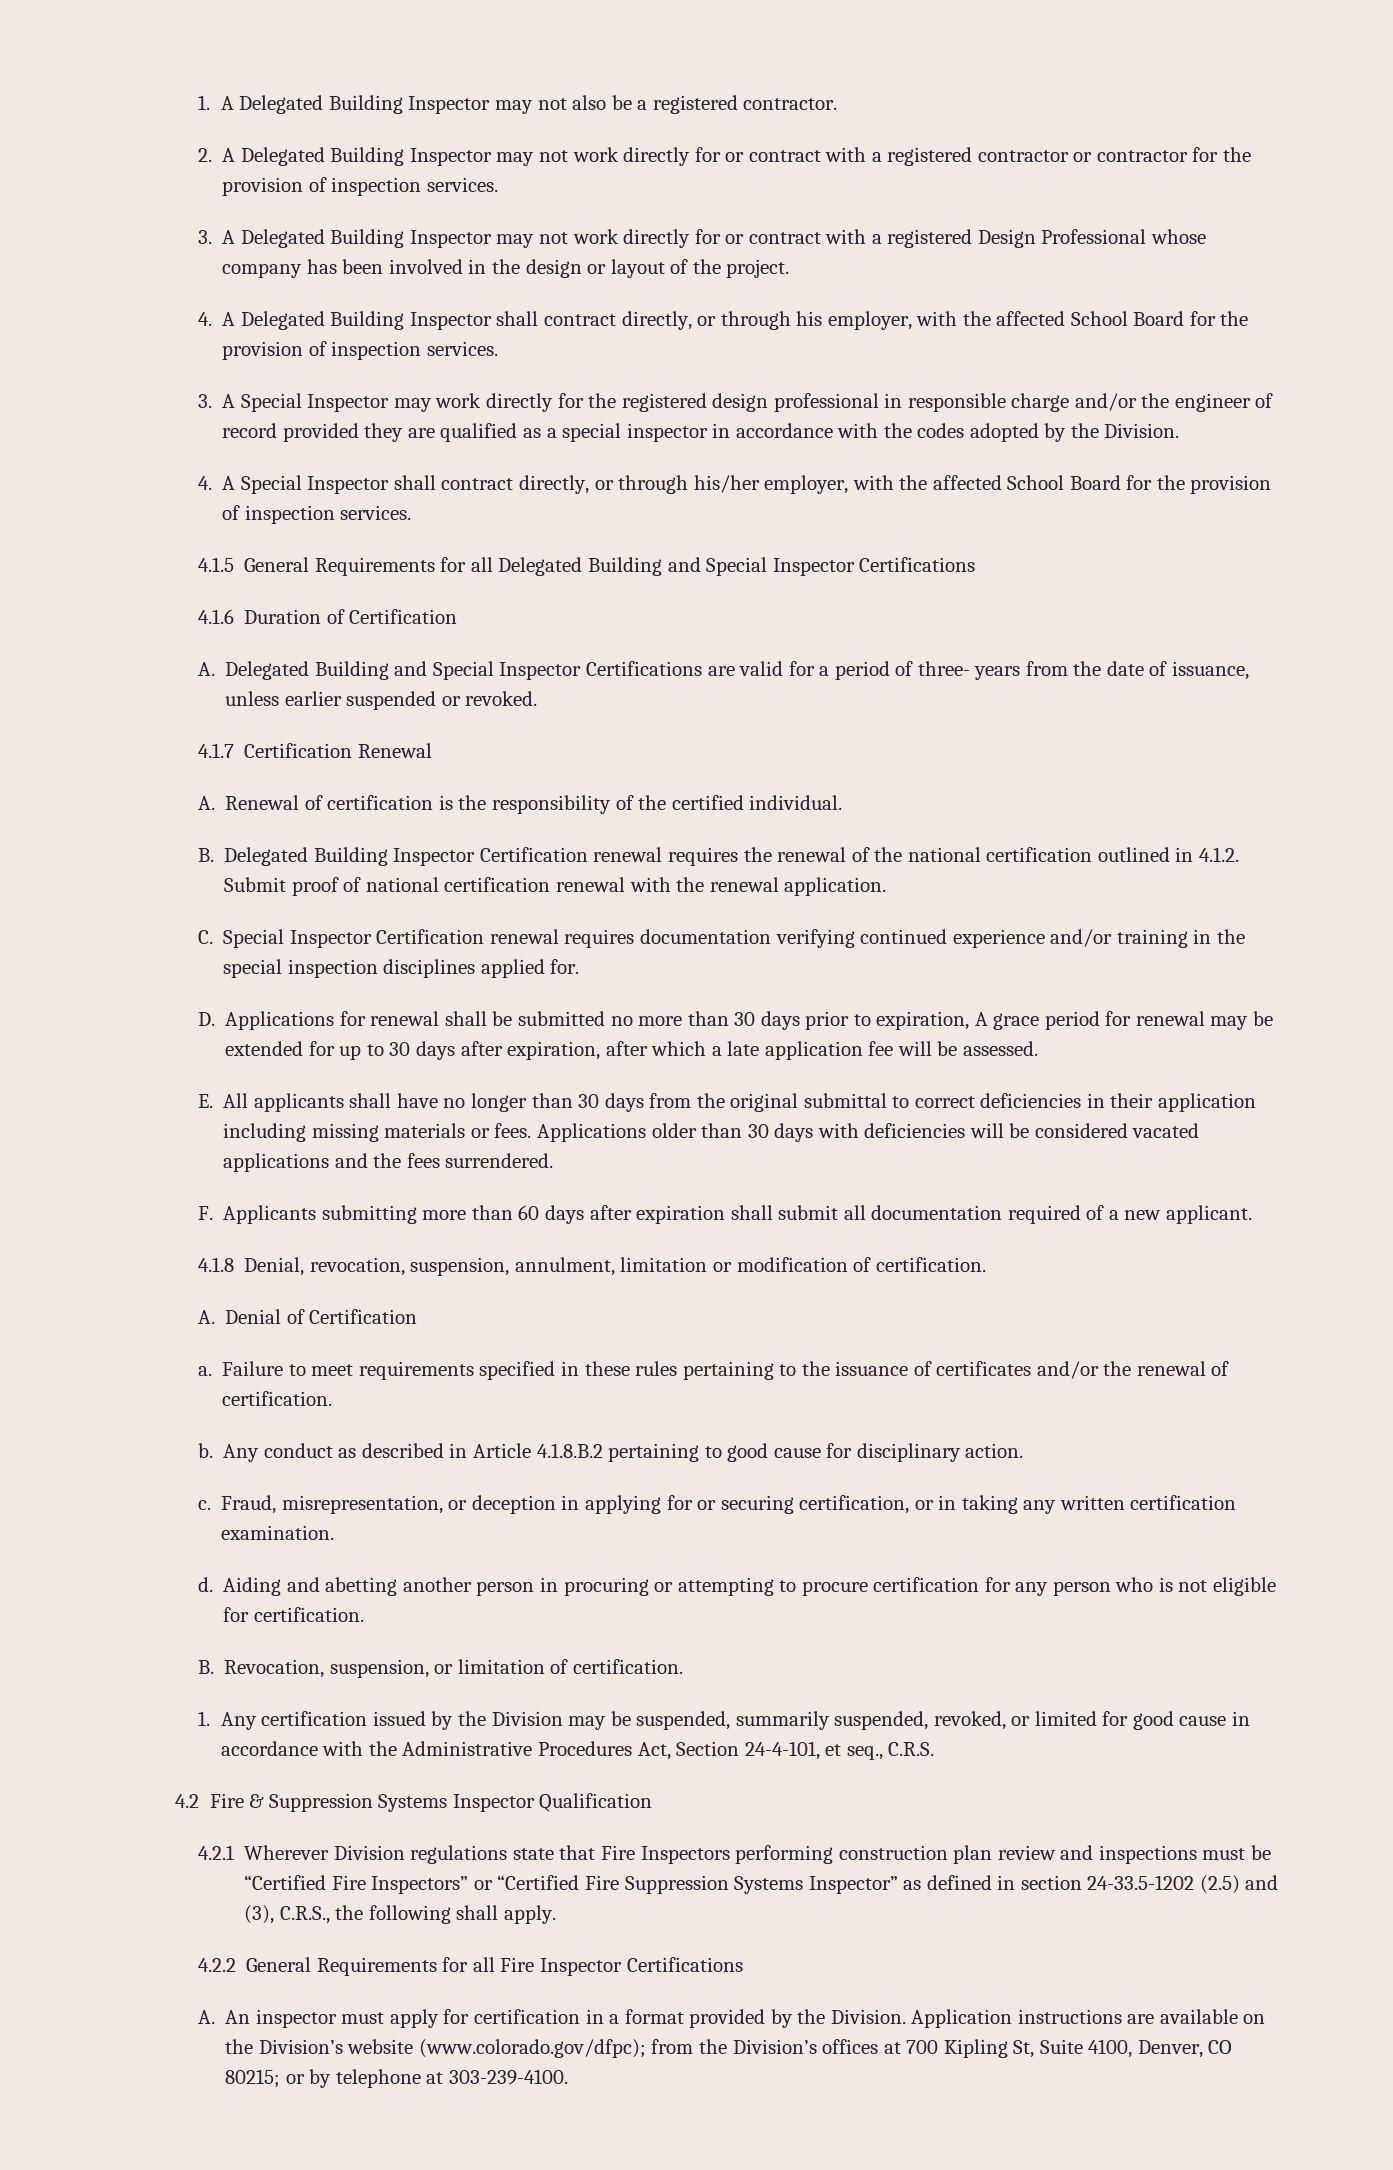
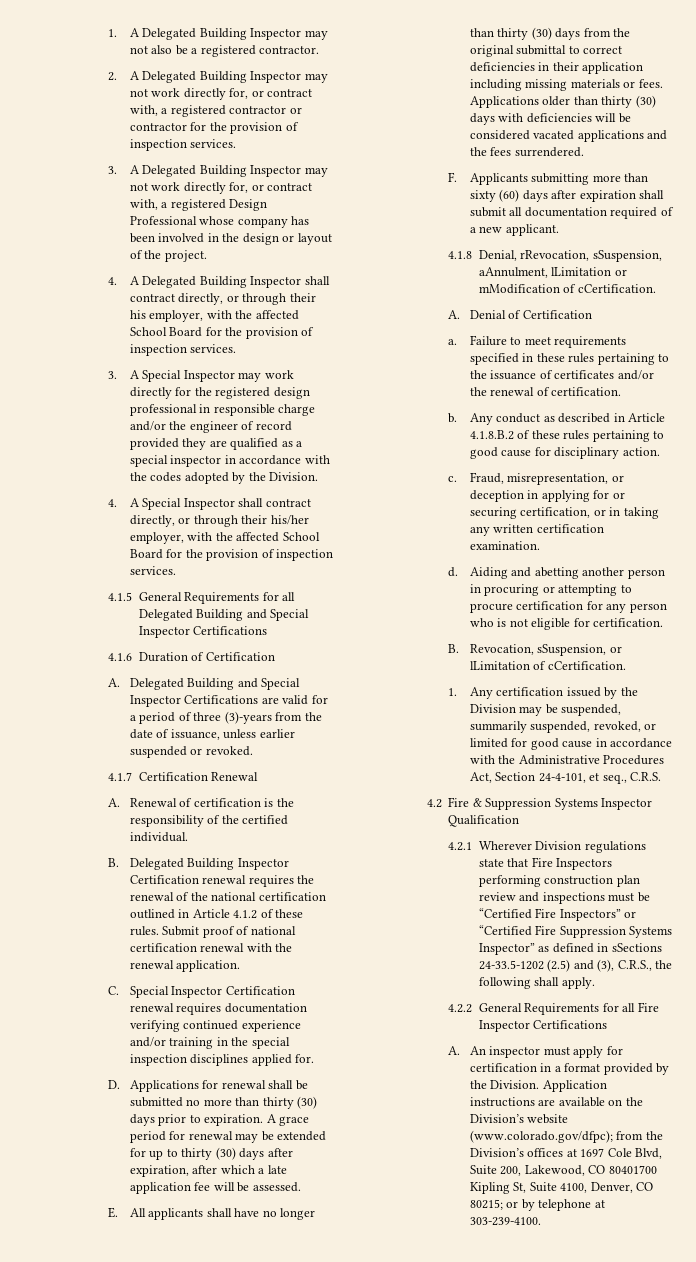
- 2. A Delegated Building Inspector may not work directly for or contract with a registered contractor or contractor for the provision of inspection services.
+ 2. A Delegated Building Inspector may not work directly for, or contract with, a registered contractor or contractor for the provision of inspection services.
- 3. A Delegated Building Inspector may not work directly for or contract with a registered Design Professional whose company has been involved in the design or layout of the project.
+ 3. A Delegated Building Inspector may not work directly for, or contract with, a registered Design Professional whose company has been involved in the design or layout of the project.
- 4. A Delegated Building Inspector shall contract directly, or through his employer, with the affected School Board for the provision of inspection services.
+ 4. A Delegated Building Inspector shall contract directly, or through their his employer, with the affected School Board for the provision of inspection services.
- 4. A Special Inspector shall contract directly, or through his/her employer, with the affected School Board for the provision of inspection services.
+ 4. A Special Inspector shall contract directly, or through their his/her employer, with the affected School Board for the provision of inspection services.
- A. Delegated Building and Special Inspector Certifications are valid for a period of three- years from the date of issuance, unless earlier suspended or revoked.
+ A. Delegated Building and Special Inspector Certifications are valid for a period of three (3)-years from the date of issuance, unless earlier suspended or revoked.
- B. Delegated Building Inspector Certification renewal requires the renewal of the national certification outlined in 4.1.2. Submit proof of national certification renewal with the renewal application.
+ B. Delegated Building Inspector Certification renewal requires the renewal of the national certification outlined in Article 4.1.2 of these rules. Submit proof of national certification renewal with the renewal application.
- D. Applications for renewal shall be submitted no more than 30 days prior to expiration, A grace period for renewal may be extended for up to 30 days after expiration, after which a late application fee will be assessed.
+ D. Applications for renewal shall be submitted no more than thirty (30) days prior to expiration. A grace period for renewal may be extended for up to thirty (30) days after expiration, after which a late application fee will be assessed.
- E. All applicants shall have no longer than 30 days from the original submittal to correct deficiencies in their application including missing materials or fees.
+ E. All applicants shall have no longer than thirty (30) days from the original submittal to correct deficiencies in their application including missing materials or fees.
- Applications older than 30 days with deficiencies will be considered vacated applications and the fees surrendered.
+ Applications older than thirty (30) days with deficiencies will be considered vacated applications and the fees surrendered.
- F. Applicants submitting more than 60 days after expiration shall submit all documentation required of a new applicant.
+ F. Applicants submitting more than sixty (60) days after expiration shall submit all documentation required of a new applicant.
- 4.1.8 Denial, revocation, suspension, annulment, limitation or modification of certification.
+ 4.1.8 Denial, rRevocation, sSuspension, aAnnulment, lLimitation or mModification of cCertification.
- Any conduct as described in Article 4.1.8.B.2 pertaining to good cause for disciplinary action.
+ Any conduct as described in Article 4.1.8.B.2 of these rules pertaining to good cause for disciplinary action.
- B. Revocation, suspension, or limitation of certification.
+ B. Revocation, sSuspension, or lLimitation of cCertification.
- 4.2.1 Wherever Division regulations state that Fire Inspectors performing construction plan review and inspections must be “Certified Fire Inspectors” or “Certified Fire Suppression Systems Inspector” as defined in section 24-33.5-1202 (2.5) and (3), C.R.S., the following shall apply.
+ 4.2.1 Wherever Division regulations state that Fire Inspectors performing construction plan review and inspections must be “Certified Fire Inspectors” or “Certified Fire Suppression Systems Inspector” as defined in sSections 24-33.5-1202 (2.5) and (3), C.R.S., the following shall apply.
- Application instructions are available on the Division’s website (www.colorado.gov/dfpc); from the Division’s offices at 700 Kipling St, Suite 4100, Denver, CO 80215; or by telephone at 303-239-4100.
+ Application instructions are available on the Division’s website (www.colorado.gov/dfpc); from the Division’s offices at 1697 Cole Blvd, Suite 200, Lakewood, CO 80401700 Kipling St, Suite 4100, Denver, CO 80215; or by telephone at 303-239-4100.

